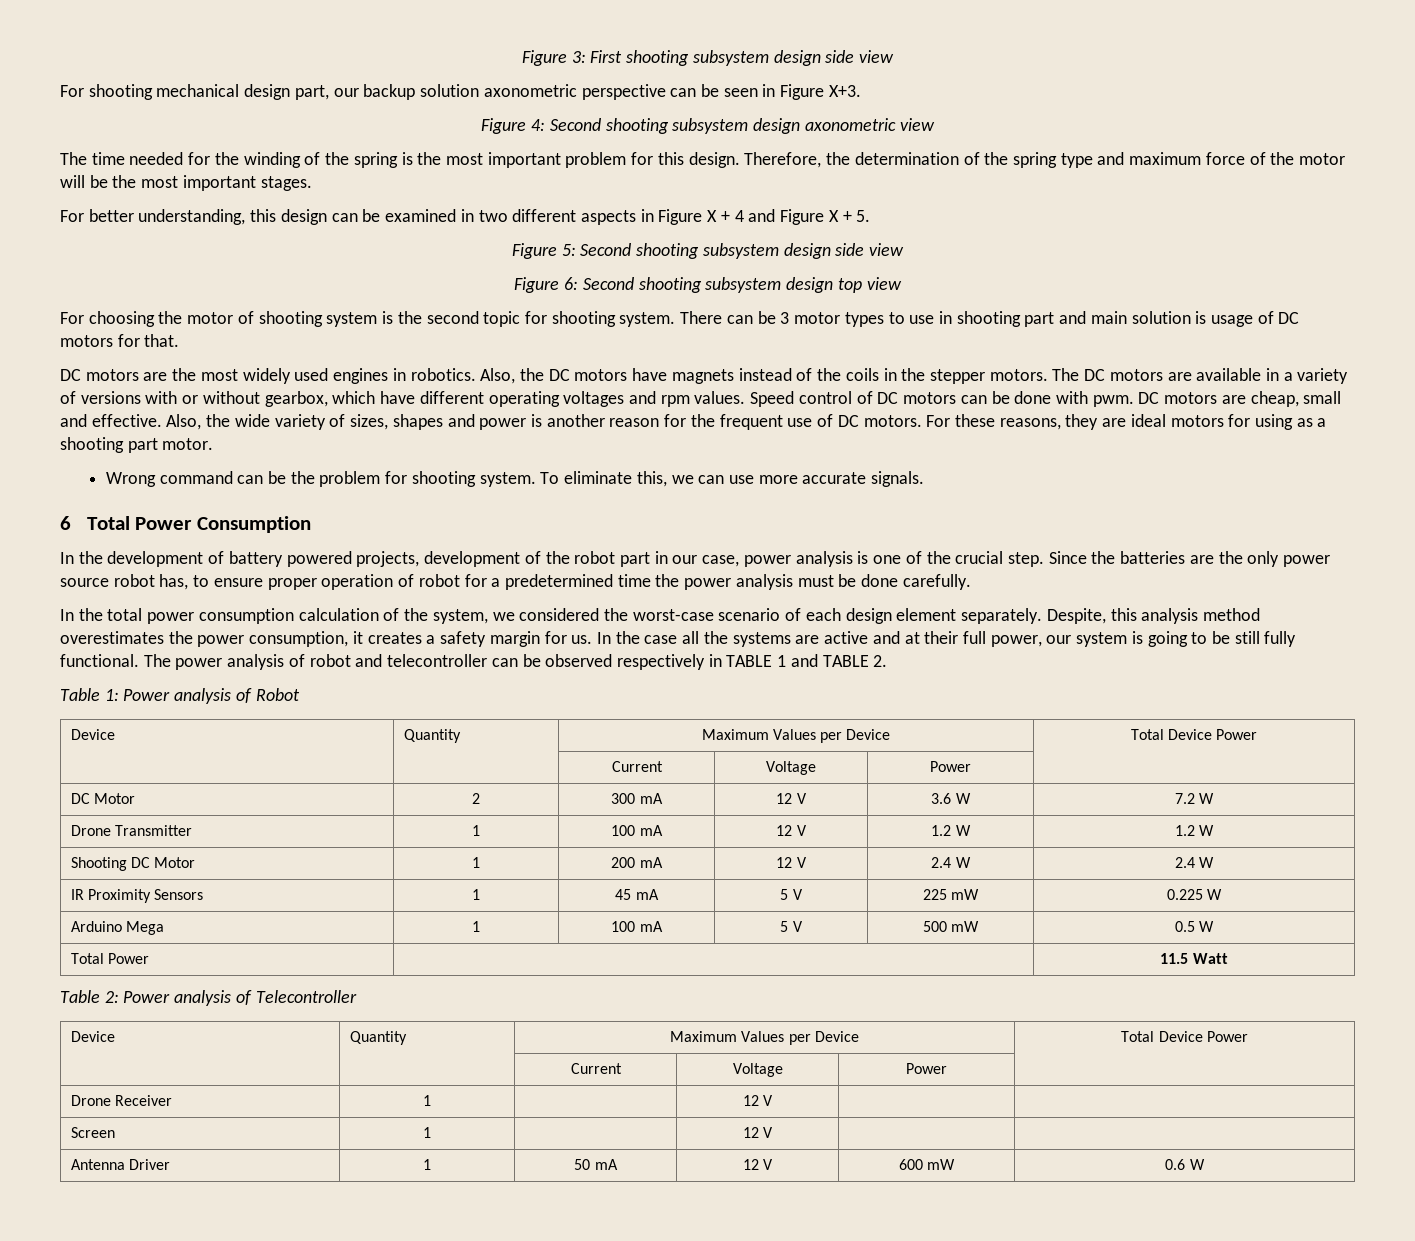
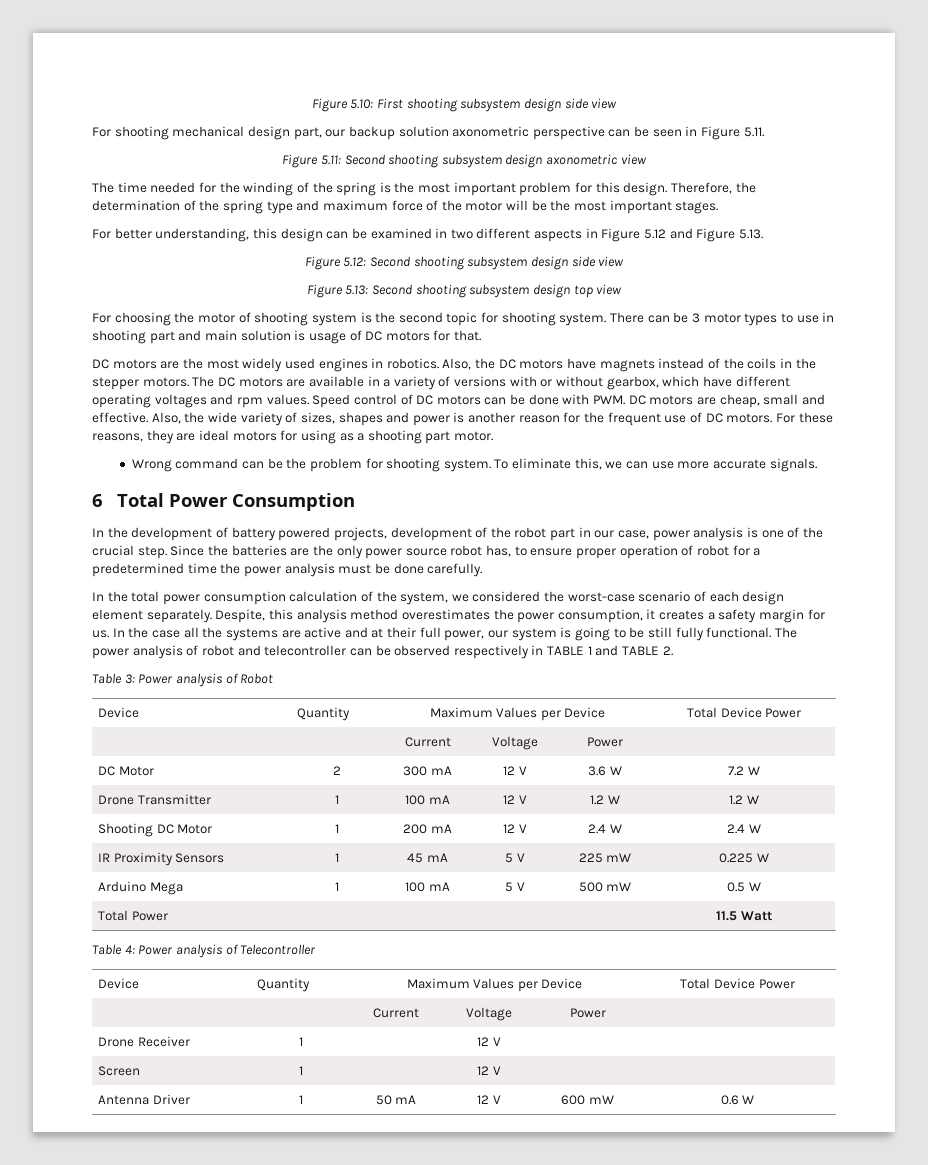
- Figure 3: First shooting subsystem design side view
+ Figure 5.10: First shooting subsystem design side view
- For shooting mechanical design part, our backup solution axonometric perspective can be seen in Figure X+3.
- Figure 4: Second shooting subsystem design axonometric view
+ For shooting mechanical design part, our backup solution axonometric perspective can be seen in Figure 5.11.
+ Figure 5.11: Second shooting subsystem design axonometric view
- For better understanding, this design can be examined in two different aspects in Figure X + 4 and Figure X + 5.
- Figure 5: Second shooting subsystem design side view
+ For better understanding, this design can be examined in two different aspects in Figure 5.12 and Figure 5.13.
+ Figure 5.12: Second shooting subsystem design side view
- Figure 6: Second shooting subsystem design top view
+ Figure 5.13: Second shooting subsystem design top view
- Speed control of DC motors can be done with pwm. DC motors are cheap, small and effective.
+ Speed control of DC motors can be done with PWM. DC motors are cheap, small and effective.
- Table 1: Power analysis of Robot
+ Table 3: Power analysis of Robot
- Table 2: Power analysis of Telecontroller
+ Table 4: Power analysis of Telecontroller

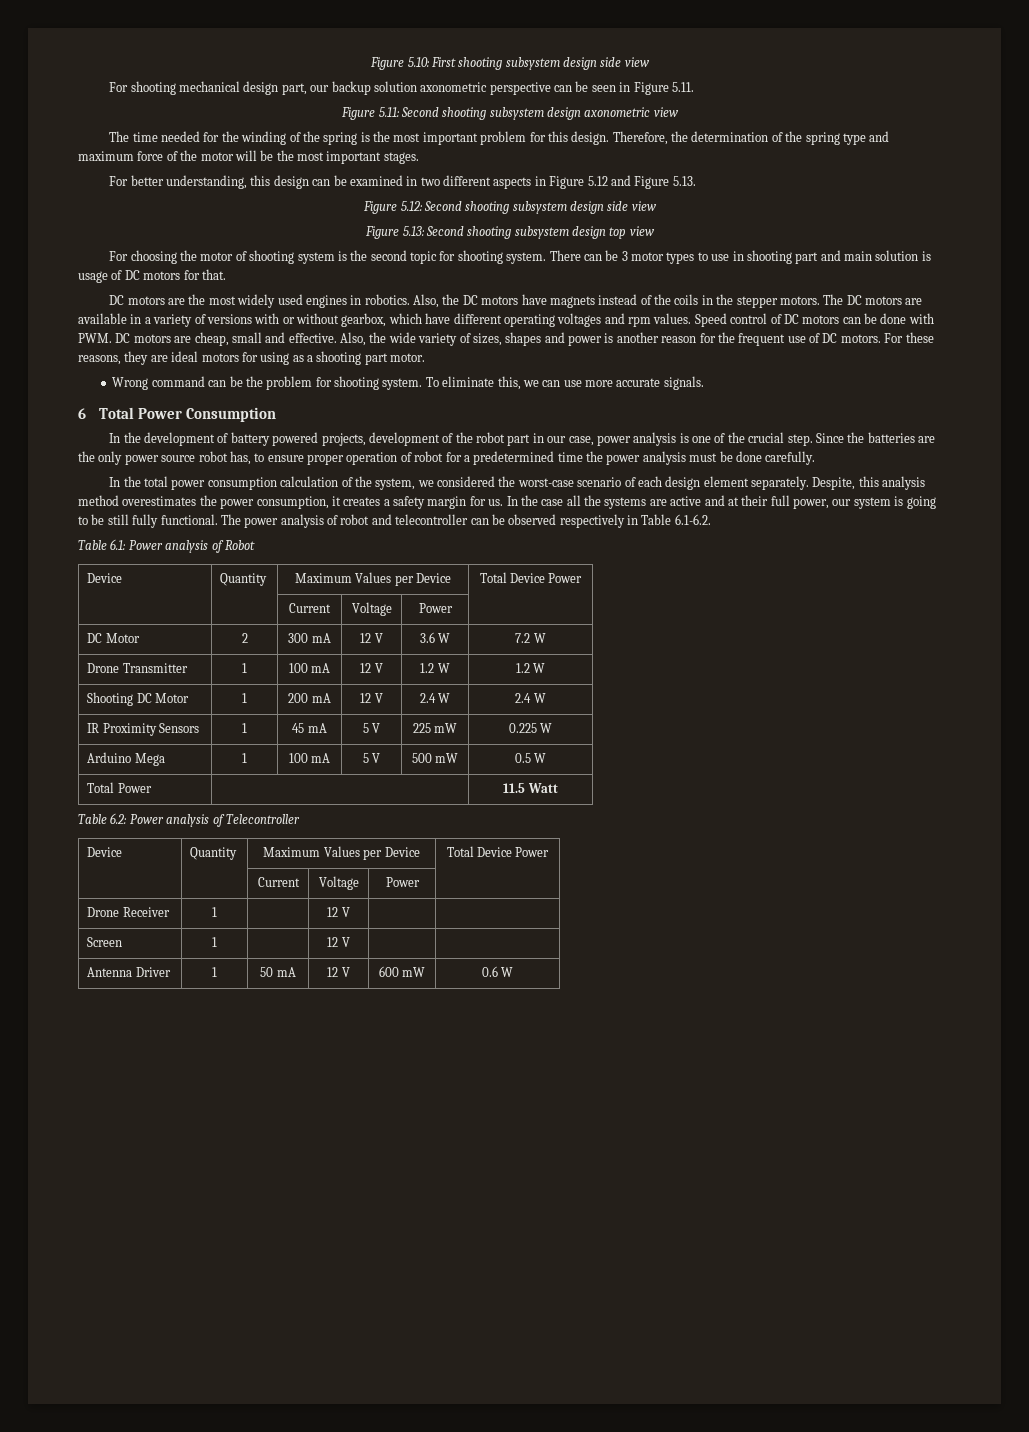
- The power analysis of robot and telecontroller can be observed respectively in TABLE 1 and TABLE 2.
- Table 3: Power analysis of Robot
+ The power analysis of robot and telecontroller can be observed respectively in Table 6.1-6.2.
+ Table 6.1: Power analysis of Robot
- Table 4: Power analysis of Telecontroller
+ Table 6.2: Power analysis of Telecontroller

